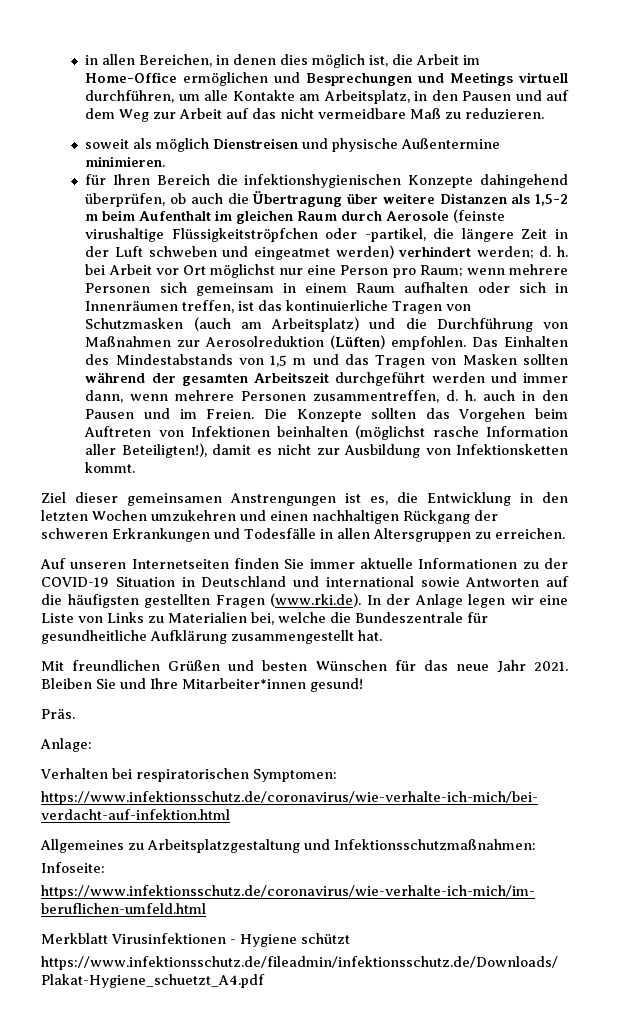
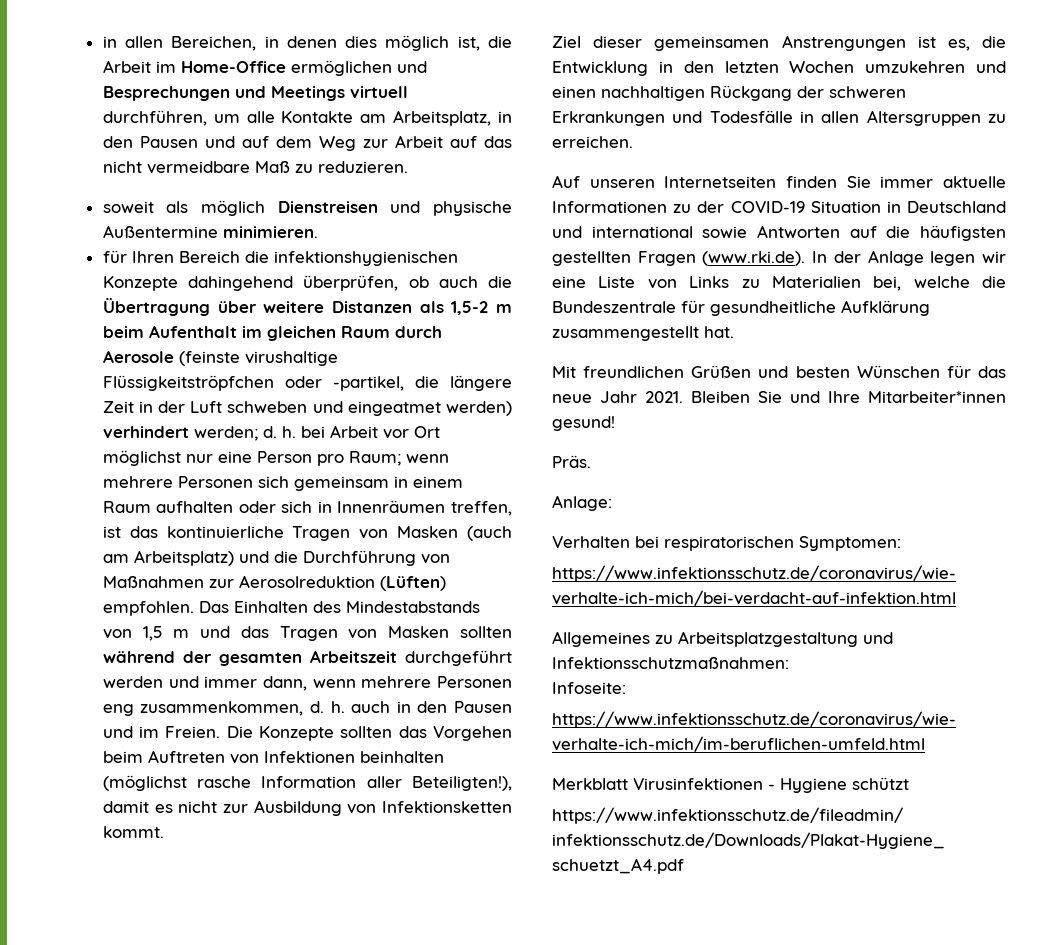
- wenn mehrere Personen sich gemeinsam in einem Raum aufhalten oder sich in Innenräumen treffen, ist das kontinuierliche Tragen von Schutzmasken (auch am Arbeitsplatz) und die Durchführung von Maßnahmen zur Aerosolreduktion (Lüften) empfohlen.
+ wenn mehrere Personen sich gemeinsam in einem Raum aufhalten oder sich in Innenräumen treffen, ist das kontinuierliche Tragen von Masken (auch am Arbeitsplatz) und die Durchführung von Maßnahmen zur Aerosolreduktion (Lüften) empfohlen.
- Das Einhalten des Mindestabstands von 1,5 m und das Tragen von Masken sollten während der gesamten Arbeitszeit durchgeführt werden und immer dann, wenn mehrere Personen zusammentreffen, d. h. auch in den Pausen und im Freien.
+ Das Einhalten des Mindestabstands von 1,5 m und das Tragen von Masken sollten während der gesamten Arbeitszeit durchgeführt werden und immer dann, wenn mehrere Personen eng zusammenkommen, d. h. auch in den Pausen und im Freien.

